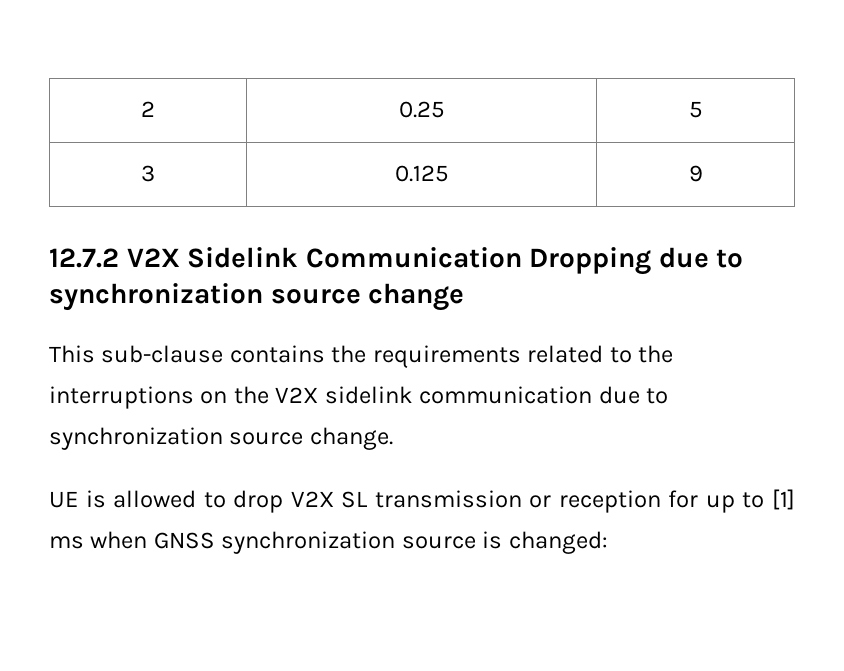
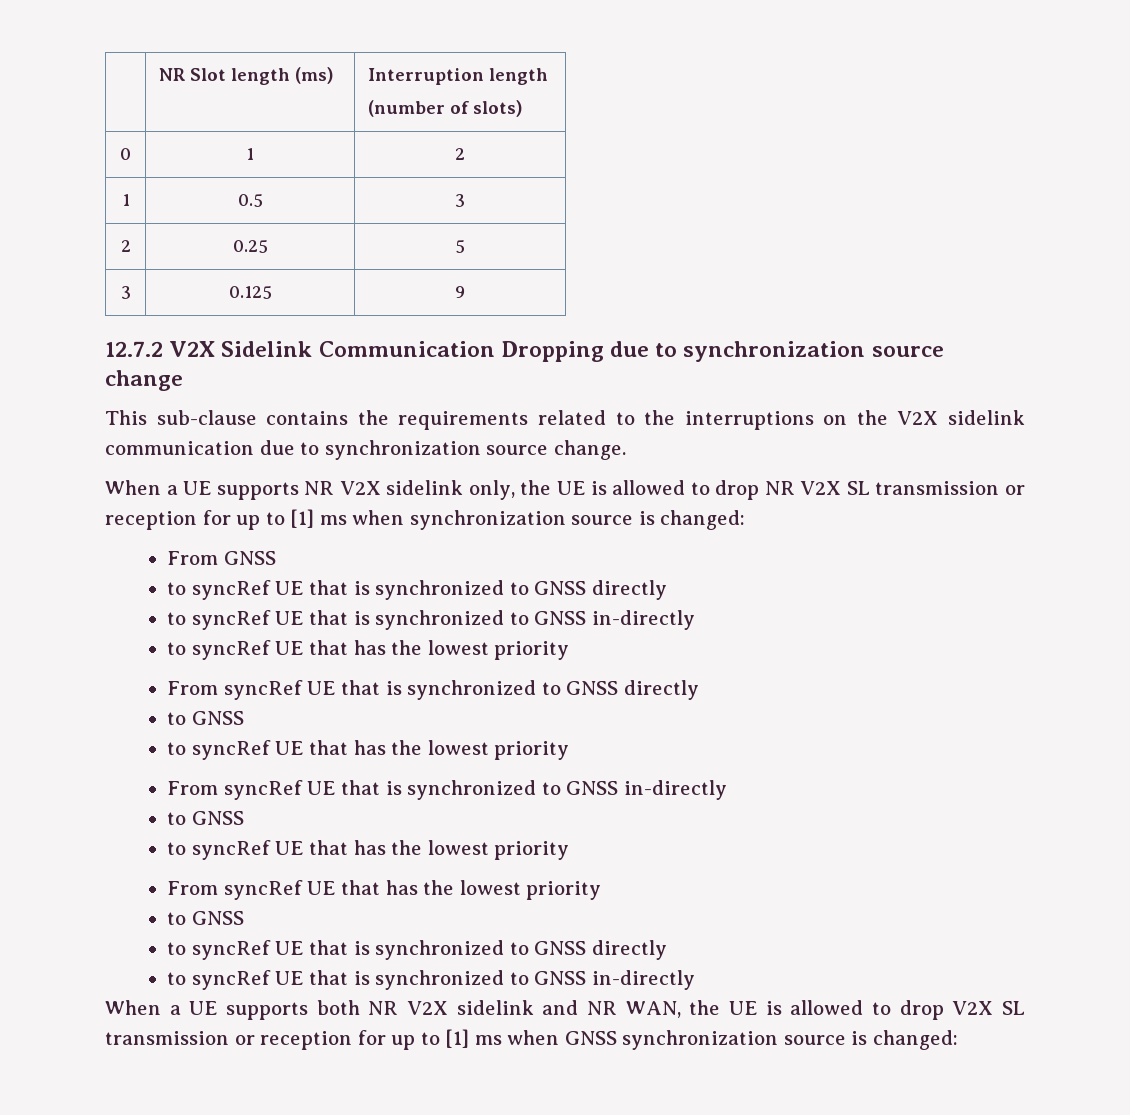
+ | NR Slot length (ms) | Interruption length
+ (number of slots)
+ 0 | 1 | 2
+ 1 | 0.5 | 3
- UE is allowed to drop V2X SL transmission or reception for up to [1] ms when GNSS synchronization source is changed:
+ When a UE supports NR V2X sidelink only, the UE is allowed to drop NR V2X SL transmission or reception for up to [1] ms when synchronization source is changed:
+ From GNSS
+ to syncRef UE that is synchronized to GNSS directly
+ to syncRef UE that is synchronized to GNSS in-directly
+ to syncRef UE that has the lowest priority
+ From syncRef UE that is synchronized to GNSS directly
+ to GNSS
+ to syncRef UE that has the lowest priority
+ From syncRef UE that is synchronized to GNSS in-directly
+ to GNSS
+ to syncRef UE that has the lowest priority
+ From syncRef UE that has the lowest priority
+ to GNSS
+ to syncRef UE that is synchronized to GNSS directly
+ to syncRef UE that is synchronized to GNSS in-directly
+ When a UE supports both NR V2X sidelink and NR WAN, the UE is allowed to drop V2X SL transmission or reception for up to [1] ms when GNSS synchronization source is changed:

